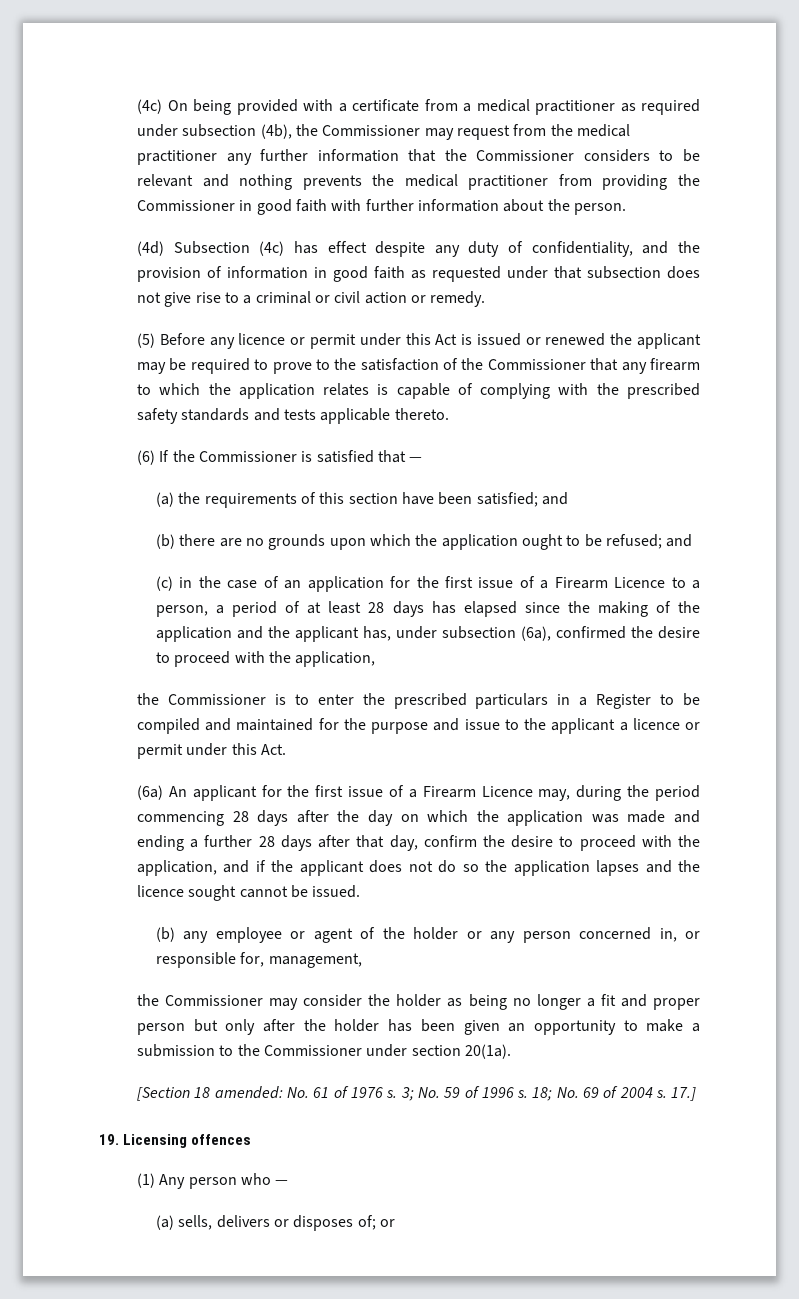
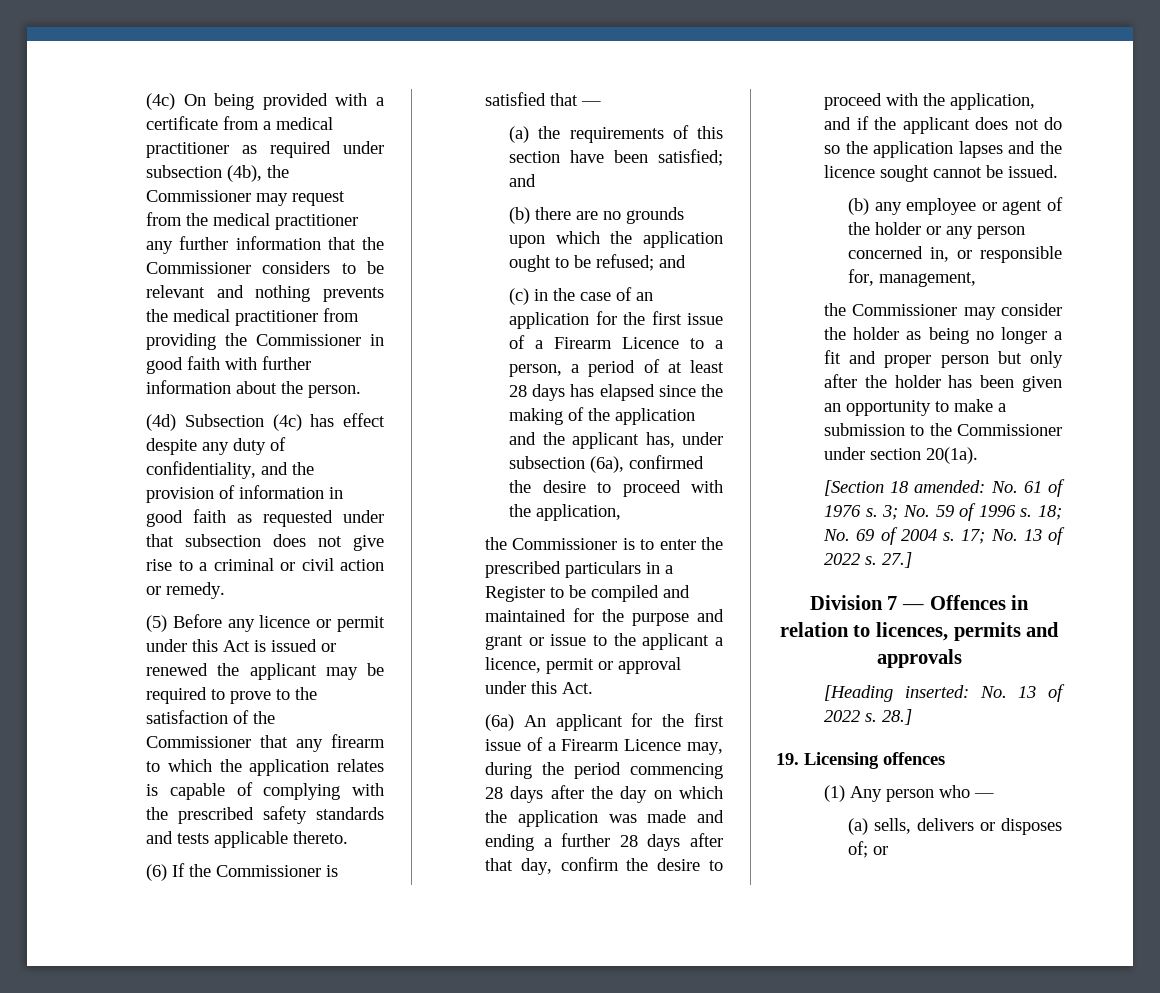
- the Commissioner is to enter the prescribed particulars in a Register to be compiled and maintained for the purpose and issue to the applicant a licence or permit under this Act.
+ the Commissioner is to enter the prescribed particulars in a Register to be compiled and maintained for the purpose and grant or issue to the applicant a licence, permit or approval under this Act.
- 17.]
+ 17; No. 13 of 2022 s. 27.]
+ Division 7 — Offences in relation to licences, permits and approvals
+ [Heading inserted: No. 13 of 2022 s. 28.]

